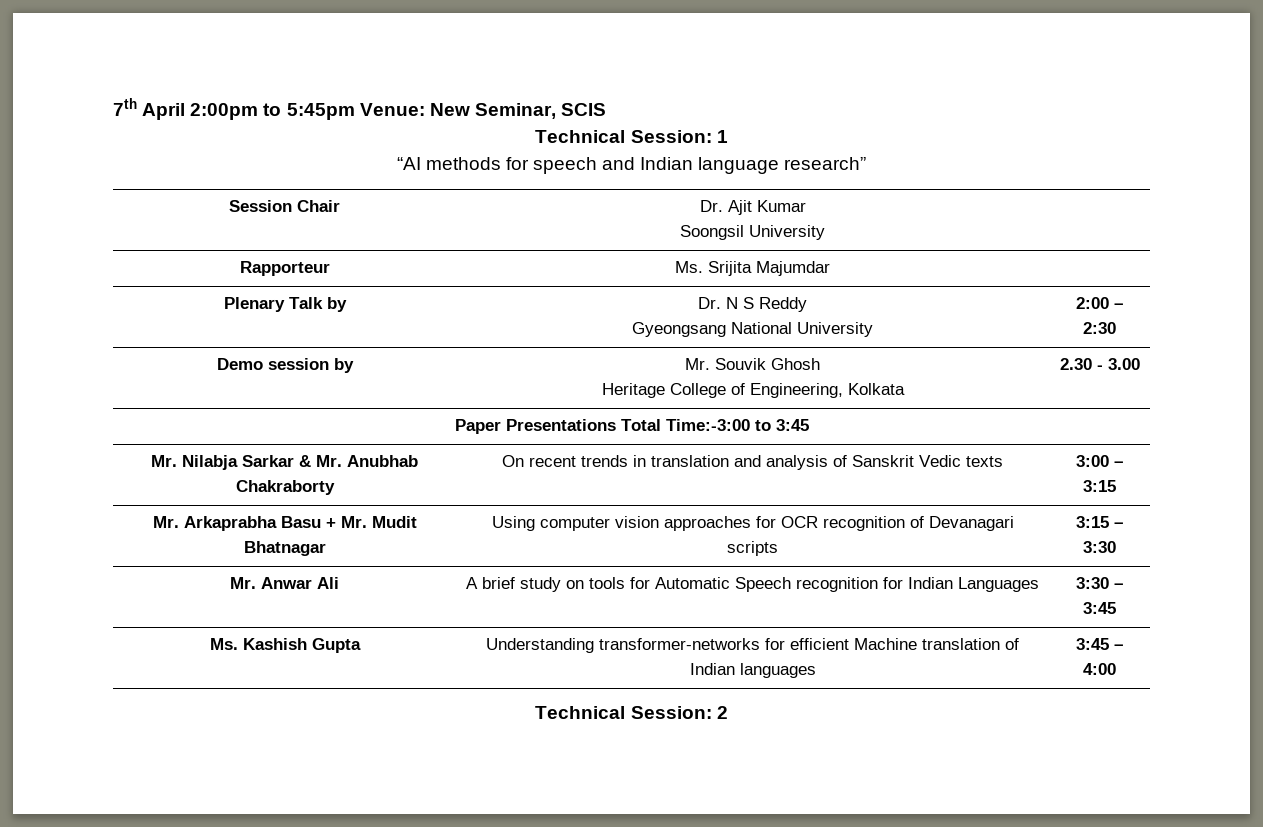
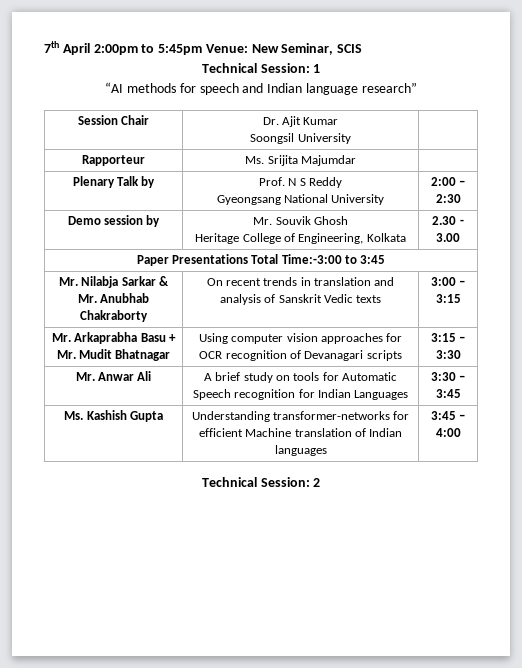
- Plenary Talk by | Dr. N S Reddy
+ Plenary Talk by | Prof. N S Reddy

